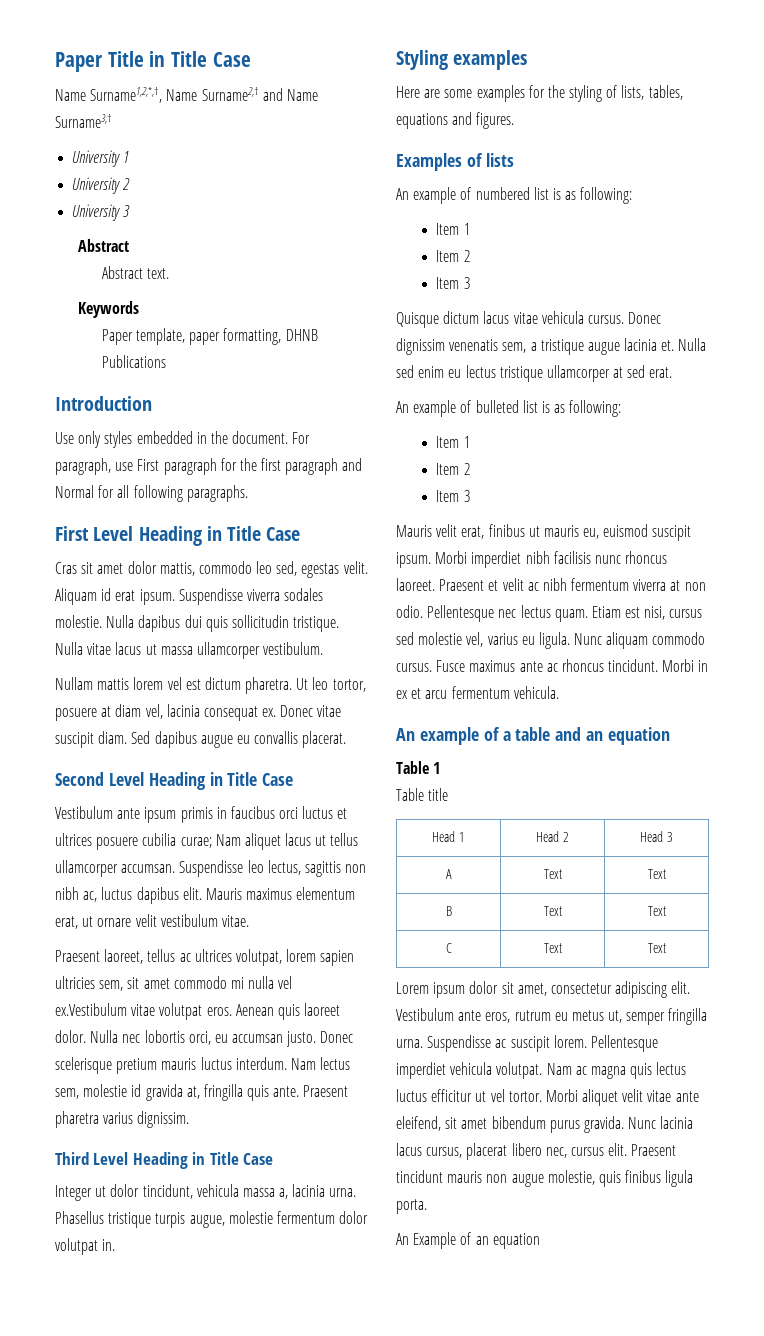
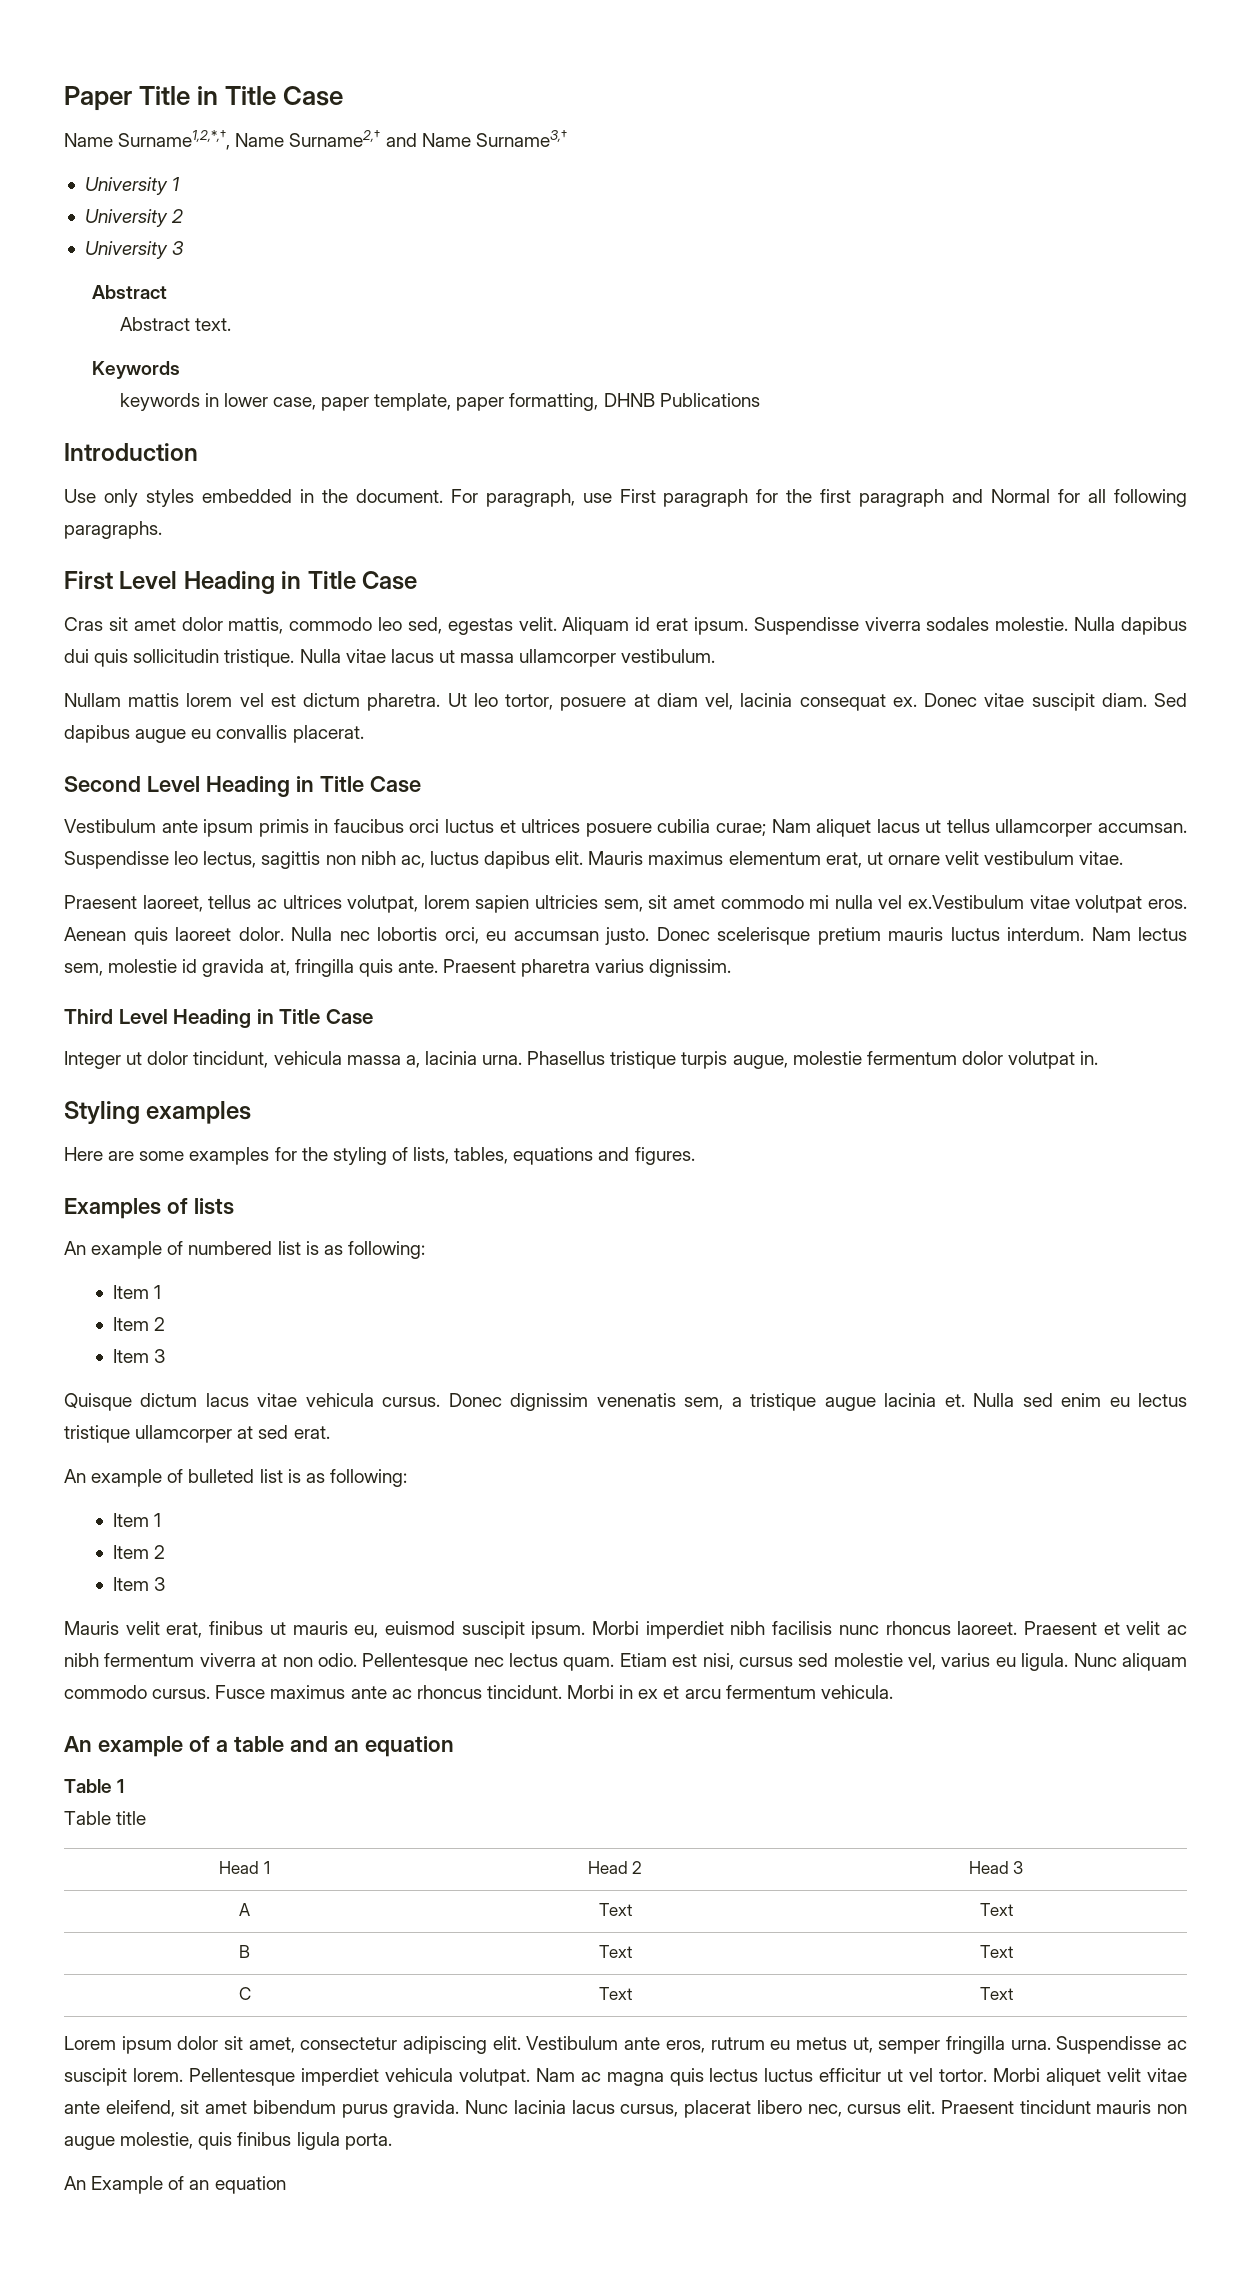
- Paper template, paper formatting, DHNB Publications
+ keywords in lower case, paper template, paper formatting, DHNB Publications

